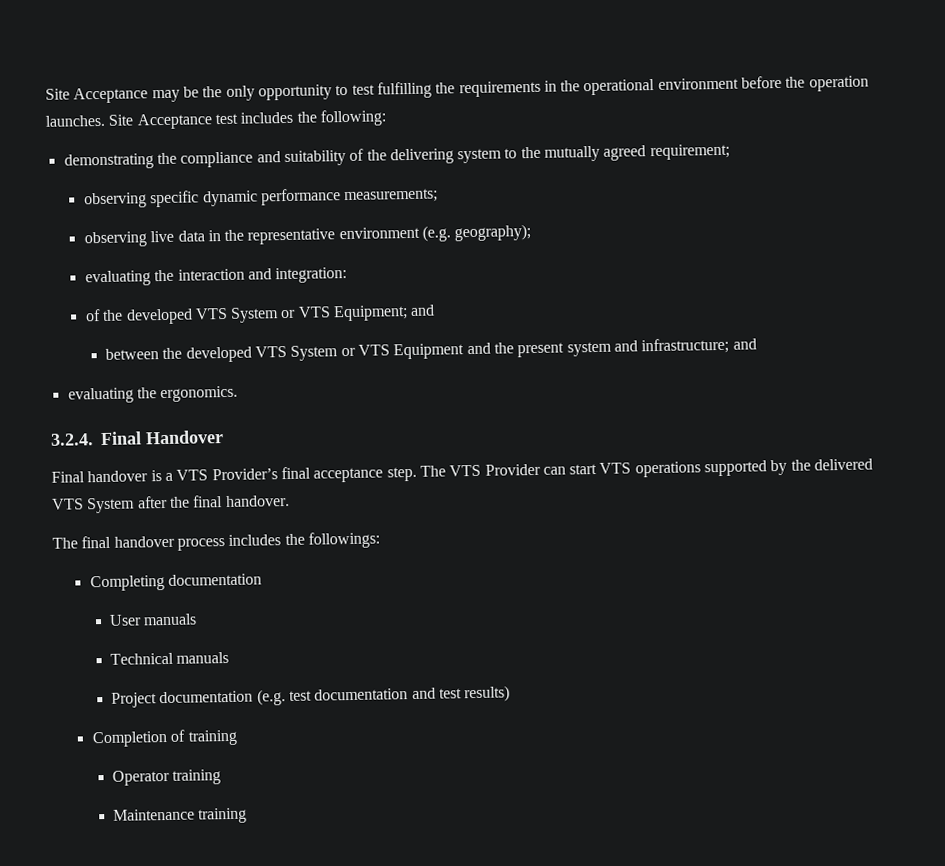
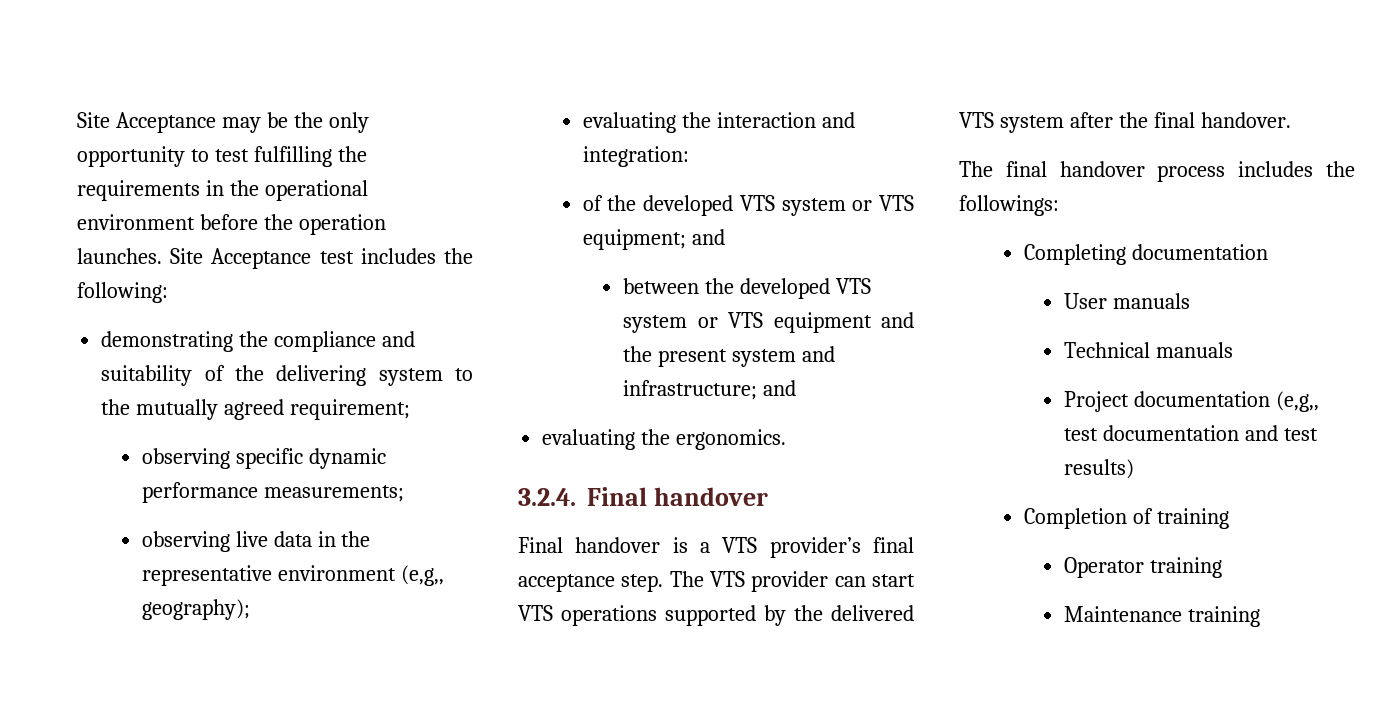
- observing live data in the representative environment (e.g. geography);
+ observing live data in the representative environment (e,g,, geography);
- of the developed VTS System or VTS Equipment; and
+ of the developed VTS system or VTS equipment; and
- between the developed VTS System or VTS Equipment and the present system and infrastructure; and
+ between the developed VTS system or VTS equipment and the present system and infrastructure; and
- 3.2.4. Final Handover
+ 3.2.4. Final handover
- Final handover is a VTS Provider’s final acceptance step.
+ Final handover is a VTS provider’s final acceptance step.
- The VTS Provider can start VTS operations supported by the delivered VTS System after the final handover.
+ The VTS provider can start VTS operations supported by the delivered VTS system after the final handover.
- Project documentation (e.g. test documentation and test results)
+ Project documentation (e,g,, test documentation and test results)

